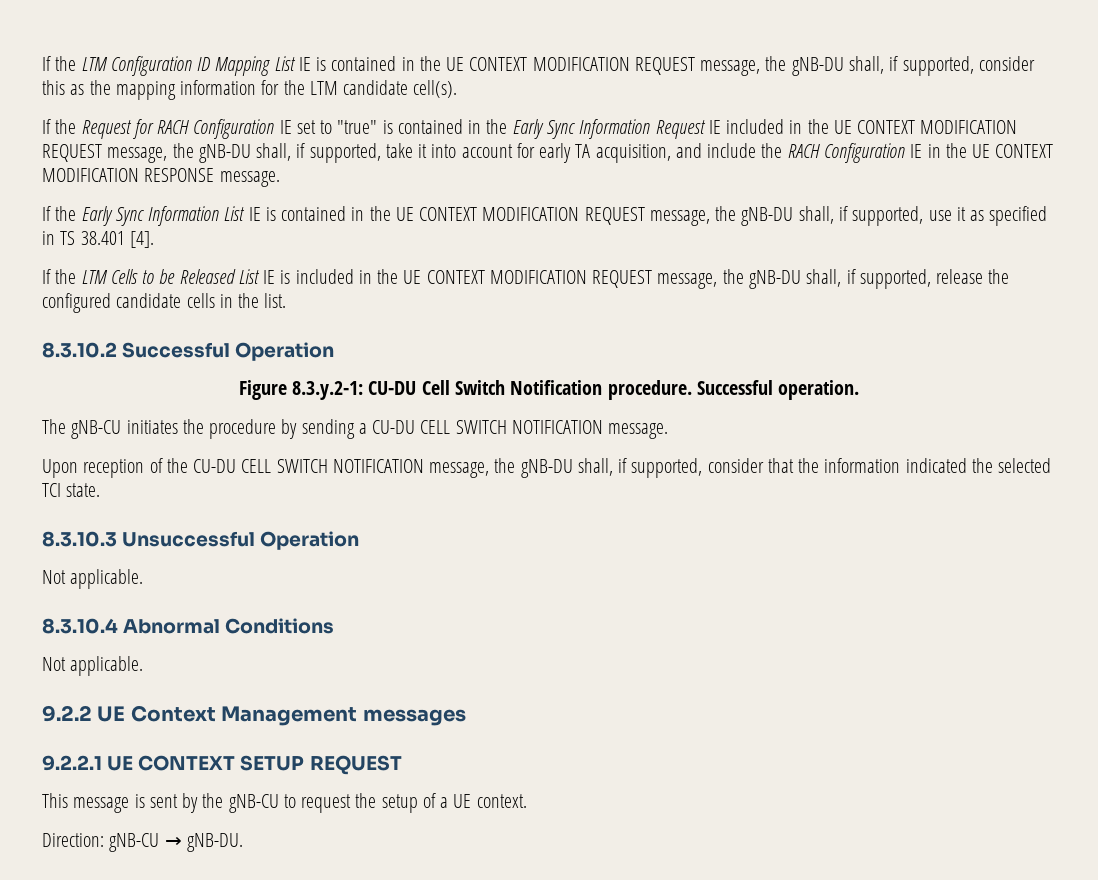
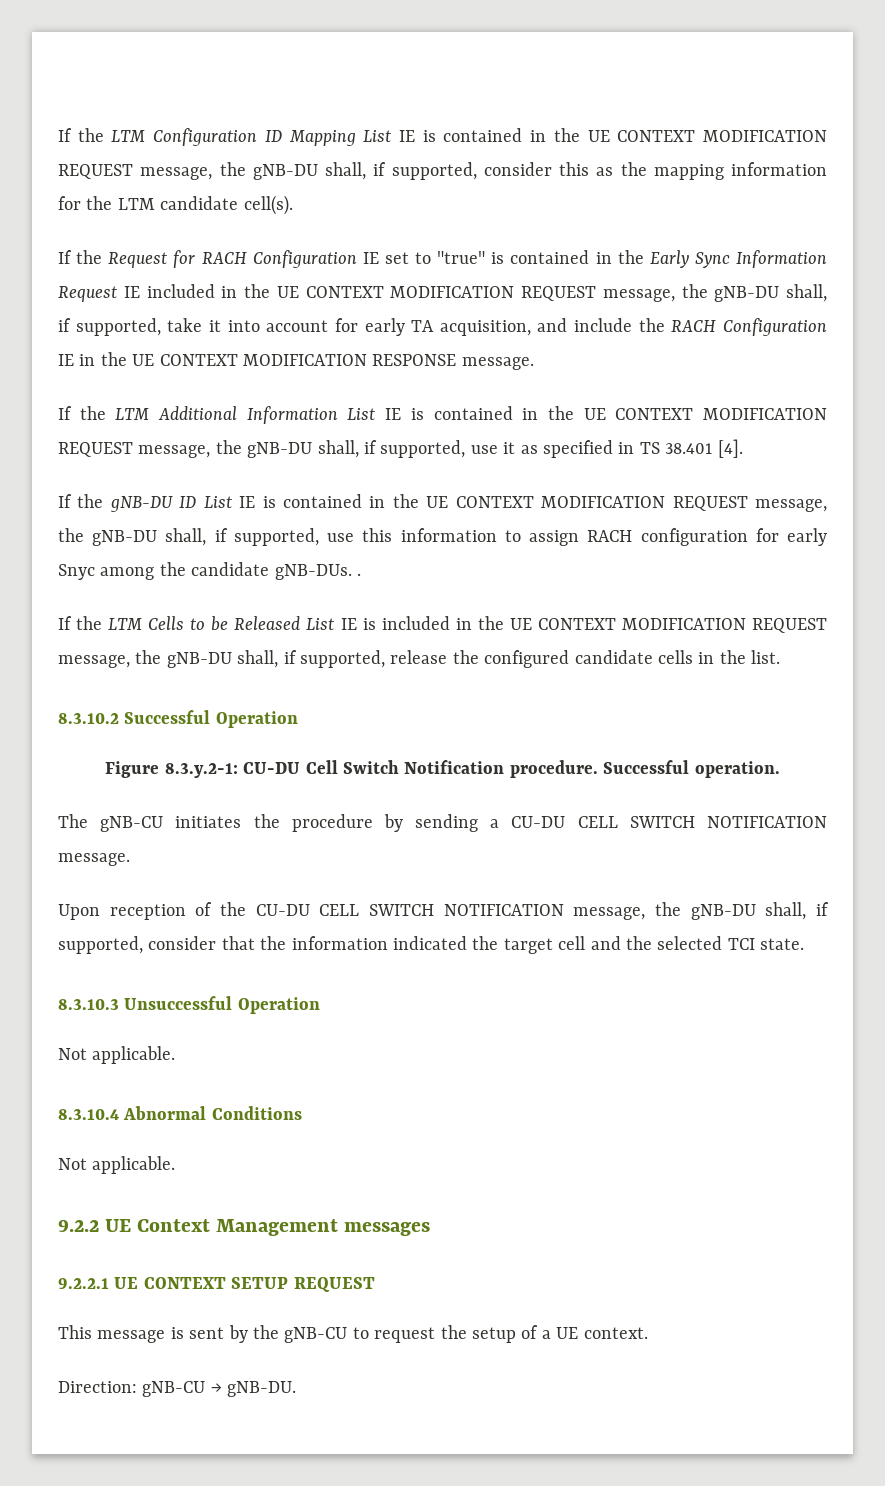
- If the Early Sync Information List IE is contained in the UE CONTEXT MODIFICATION REQUEST message, the gNB-DU shall, if supported, use it as specified in TS 38.401 [4].
+ If the LTM Additional Information List IE is contained in the UE CONTEXT MODIFICATION REQUEST message, the gNB-DU shall, if supported, use it as specified in TS 38.401 [4].
+ If the gNB-DU ID List IE is contained in the UE CONTEXT MODIFICATION REQUEST message, the gNB-DU shall, if supported, use this information to assign RACH configuration for early Snyc among the candidate gNB-DUs. .
- Upon reception of the CU-DU CELL SWITCH NOTIFICATION message, the gNB-DU shall, if supported, consider that the information indicated the selected TCI state.
+ Upon reception of the CU-DU CELL SWITCH NOTIFICATION message, the gNB-DU shall, if supported, consider that the information indicated the target cell and the selected TCI state.

